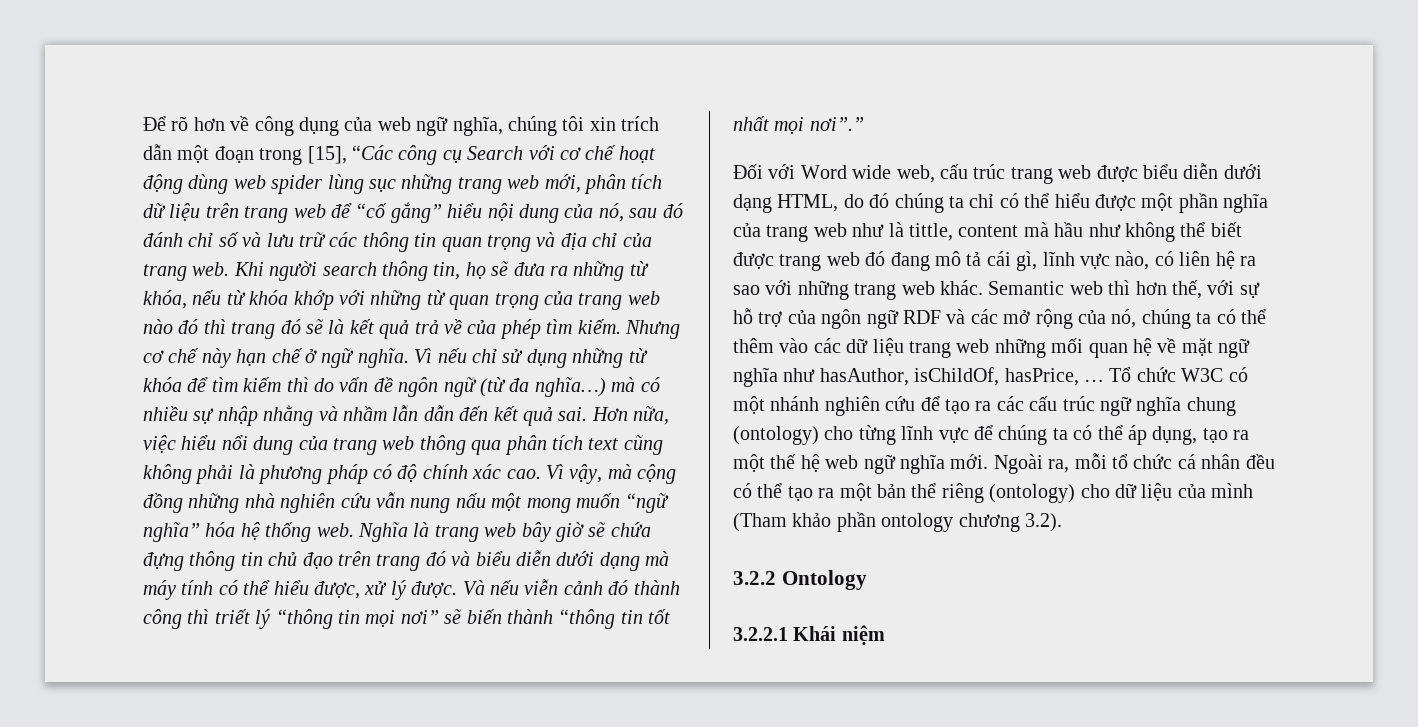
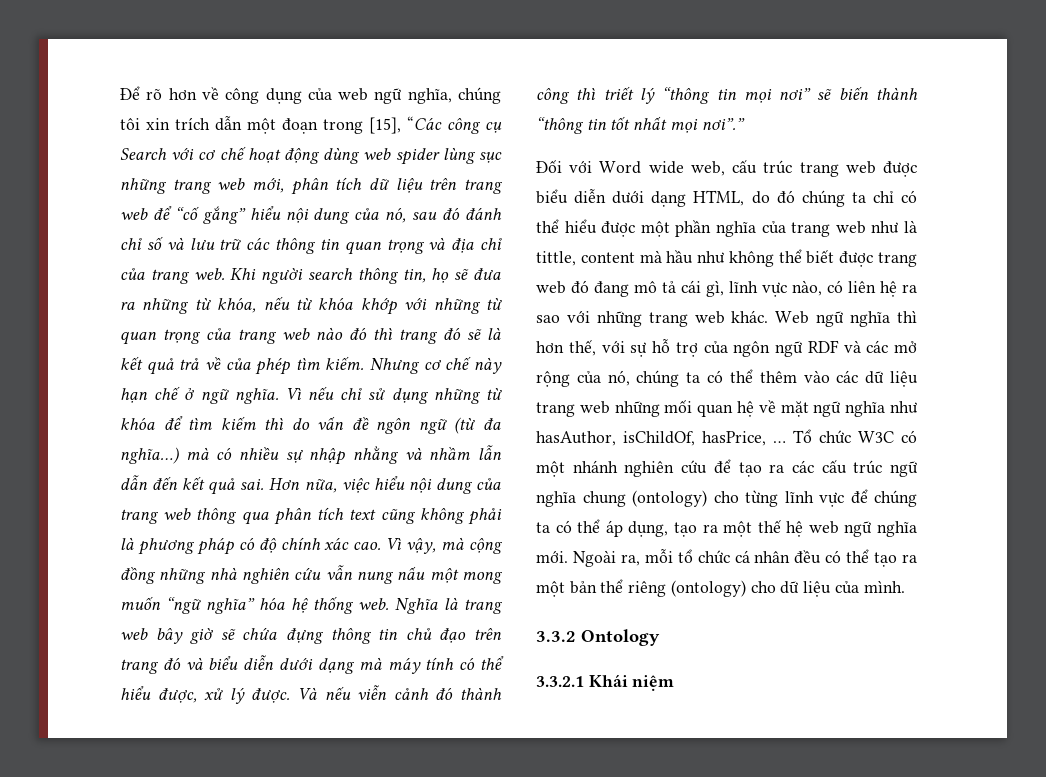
- Hơn nữa, việc hiểu nổi dung của trang web thông qua phân tích text cũng không phải là phương pháp có độ chính xác cao.
+ Hơn nữa, việc hiểu nội dung của trang web thông qua phân tích text cũng không phải là phương pháp có độ chính xác cao.
- Semantic web thì hơn thế, với sự hỗ trợ của ngôn ngữ RDF và các mở rộng của nó, chúng ta có thể thêm vào các dữ liệu trang web những mối quan hệ về mặt ngữ nghĩa như hasAuthor, isChildOf, hasPrice, …
+ Web ngữ nghĩa thì hơn thế, với sự hỗ trợ của ngôn ngữ RDF và các mở rộng của nó, chúng ta có thể thêm vào các dữ liệu trang web những mối quan hệ về mặt ngữ nghĩa như hasAuthor, isChildOf, hasPrice, …
- Ngoài ra, mỗi tổ chức cá nhân đều có thể tạo ra một bản thể riêng (ontology) cho dữ liệu của mình (Tham khảo phần ontology chương 3.2).
- 3.2.2 Ontology
+ Ngoài ra, mỗi tổ chức cá nhân đều có thể tạo ra một bản thể riêng (ontology) cho dữ liệu của mình.
+ 3.3.2 Ontology
- 3.2.2.1 Khái niệm
+ 3.3.2.1 Khái niệm

